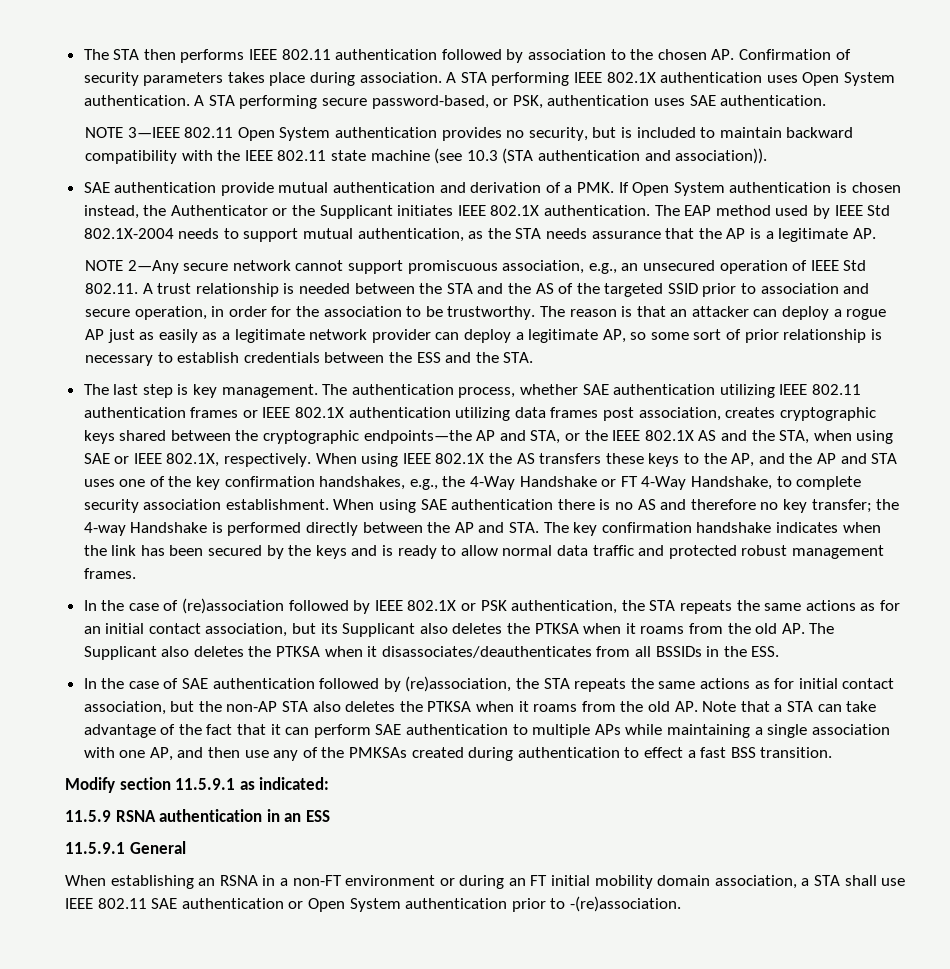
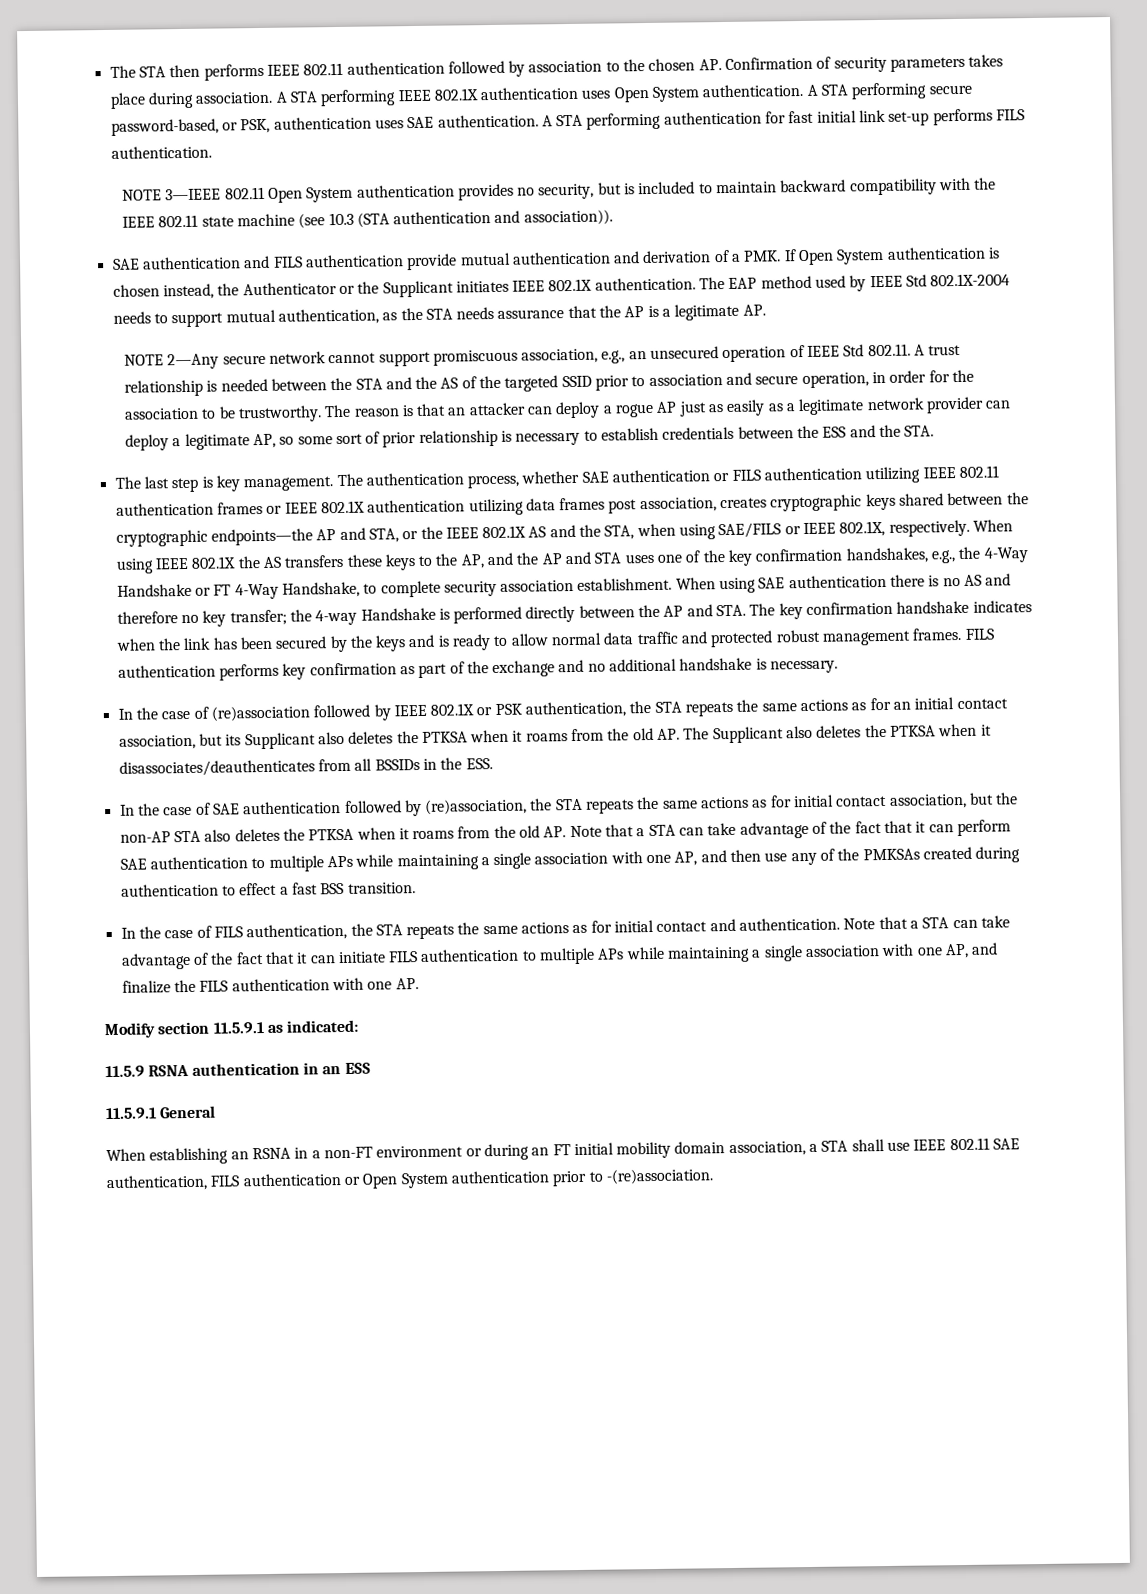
+ A STA performing authentication for fast initial link set-up performs FILS authentication.
- SAE authentication provide mutual authentication and derivation of a PMK. If Open System authentication is chosen instead, the Authenticator or the Supplicant initiates IEEE 802.1X authentication.
+ SAE authentication and FILS authentication provide mutual authentication and derivation of a PMK. If Open System authentication is chosen instead, the Authenticator or the Supplicant initiates IEEE 802.1X authentication.
- The authentication process, whether SAE authentication utilizing IEEE 802.11 authentication frames or IEEE 802.1X authentication utilizing data frames post association, creates cryptographic keys shared between the cryptographic endpoints—the AP and STA, or the IEEE 802.1X AS and the STA, when using SAE or IEEE 802.1X, respectively.
+ The authentication process, whether SAE authentication or FILS authentication utilizing IEEE 802.11 authentication frames or IEEE 802.1X authentication utilizing data frames post association, creates cryptographic keys shared between the cryptographic endpoints—the AP and STA, or the IEEE 802.1X AS and the STA, when using SAE/FILS or IEEE 802.1X, respectively.
+ FILS authentication performs key confirmation as part of the exchange and no additional handshake is necessary.
+ In the case of FILS authentication, the STA repeats the same actions as for initial contact and authentication. Note that a STA can take advantage of the fact that it can initiate FILS authentication to multiple APs while maintaining a single association with one AP, and finalize the FILS authentication with one AP.
- When establishing an RSNA in a non-FT environment or during an FT initial mobility domain association, a STA shall use IEEE 802.11 SAE authentication or Open System authentication prior to -(re)association.
+ When establishing an RSNA in a non-FT environment or during an FT initial mobility domain association, a STA shall use IEEE 802.11 SAE authentication, FILS authentication or Open System authentication prior to -(re)association.

